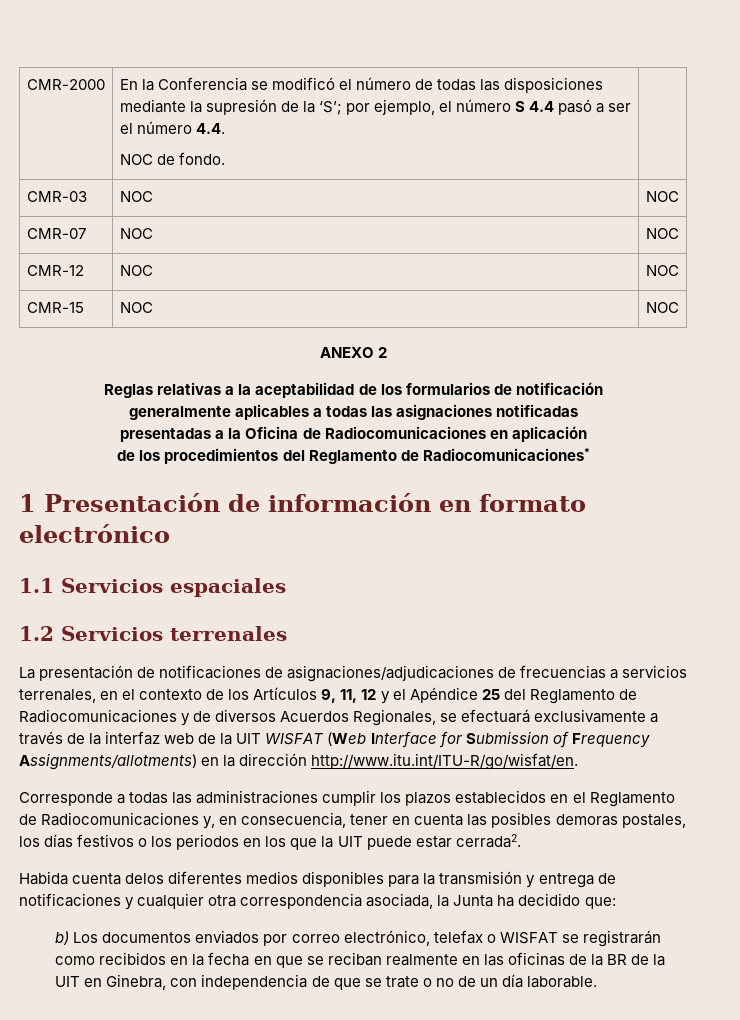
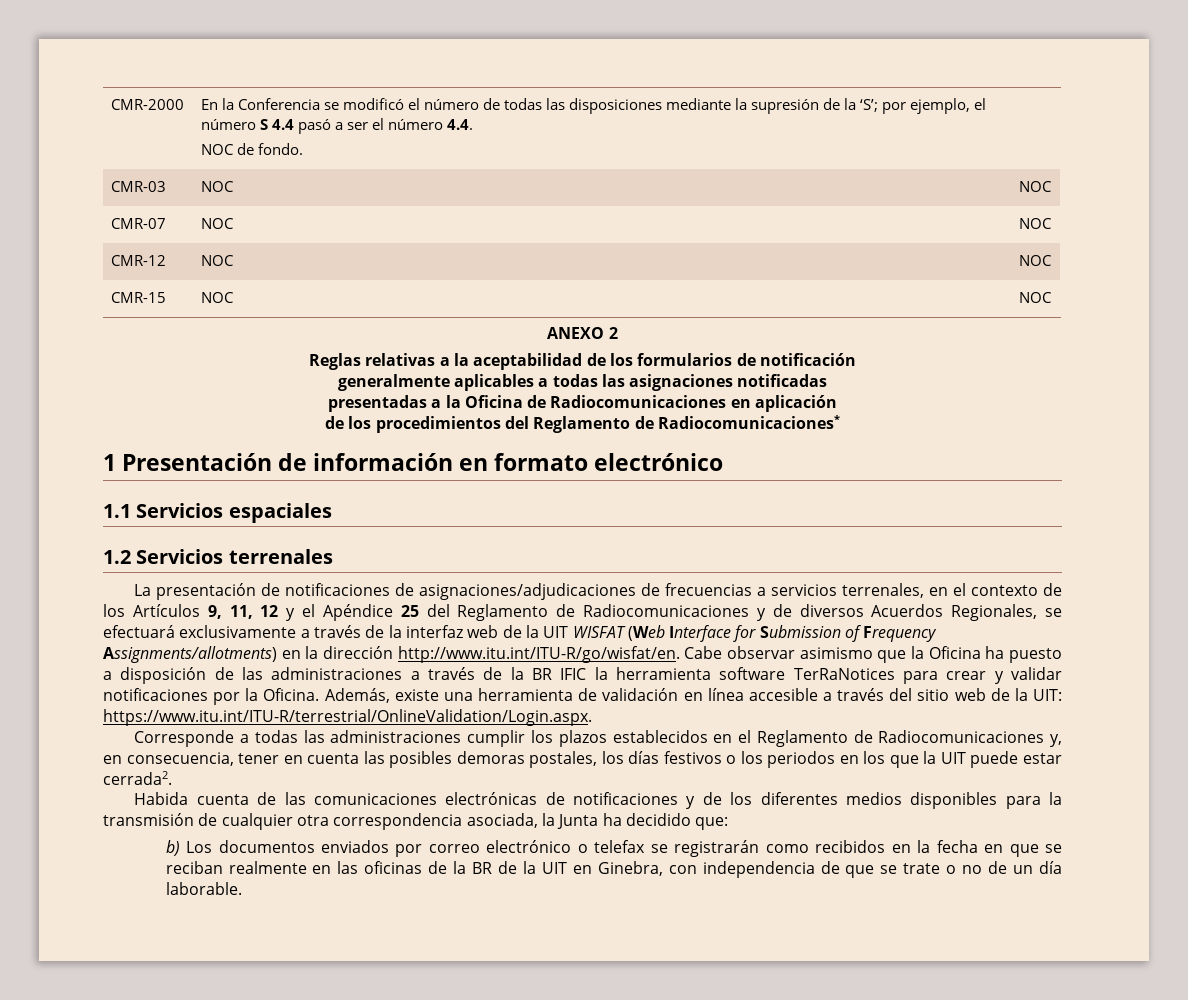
- La presentación de notificaciones de asignaciones/adjudicaciones de frecuencias a servicios terrenales, en el contexto de los Artículos 9, 11, 12 y el Apéndice 25 del Reglamento de Radiocomunicaciones y de diversos Acuerdos Regionales, se efectuará exclusivamente a través de la interfaz web de la UIT WISFAT (Web Interface for Submission of Frequency Assignments/allotments) en la dirección http://www.itu.int/ITU-R/go/wisfat/en.
+ La presentación de notificaciones de asignaciones/adjudicaciones de frecuencias a servicios terrenales, en el contexto de los Artículos 9, 11, 12 y el Apéndice 25 del Reglamento de Radiocomunicaciones y de diversos Acuerdos Regionales, se efectuará exclusivamente a través de la interfaz web de la UIT WISFAT (Web Interface for Submission of Frequency Assignments/allotments) en la dirección http://www.itu.int/ITU-R/go/wisfat/en. Cabe observar asimismo que la Oficina ha puesto a disposición de las administraciones a través de la BR IFIC la herramienta software TerRaNotices para crear y validar notificaciones por la Oficina. Además, existe una herramienta de validación en línea accesible a través del sitio web de la UIT: https://www.itu.int/ITU-R/terrestrial/OnlineValidation/Login.aspx.
- Habida cuenta delos diferentes medios disponibles para la transmisión y entrega de notificaciones y cualquier otra correspondencia asociada, la Junta ha decidido que:
+ Habida cuenta de las comunicaciones electrónicas de notificaciones y de los diferentes medios disponibles para la transmisión de cualquier otra correspondencia asociada, la Junta ha decidido que:
- b) Los documentos enviados por correo electrónico, telefax o WISFAT se registrarán como recibidos en la fecha en que se reciban realmente en las oficinas de la BR de la UIT en Ginebra, con independencia de que se trate o no de un día laborable.
+ b) Los documentos enviados por correo electrónico o telefax se registrarán como recibidos en la fecha en que se reciban realmente en las oficinas de la BR de la UIT en Ginebra, con independencia de que se trate o no de un día laborable.

